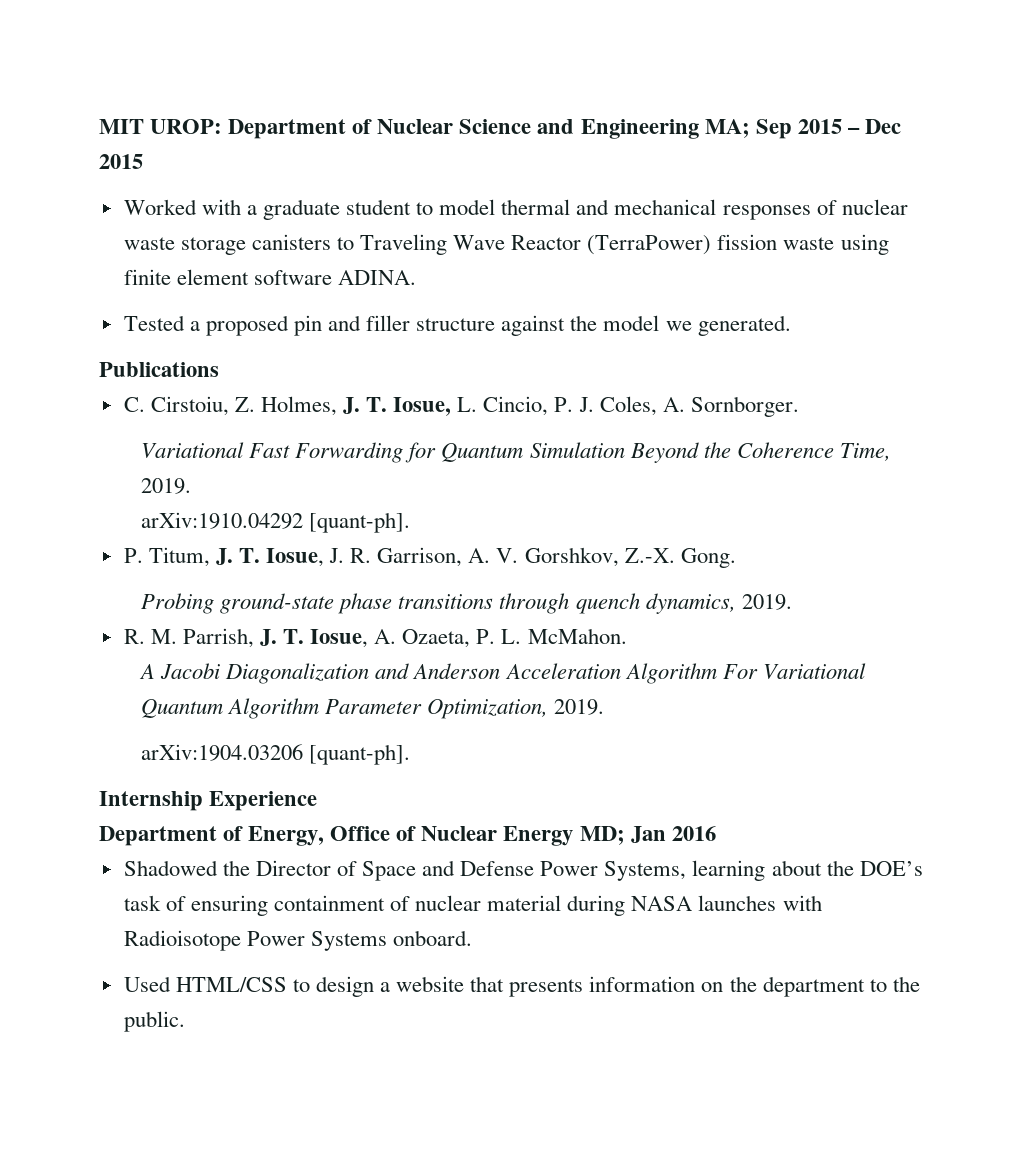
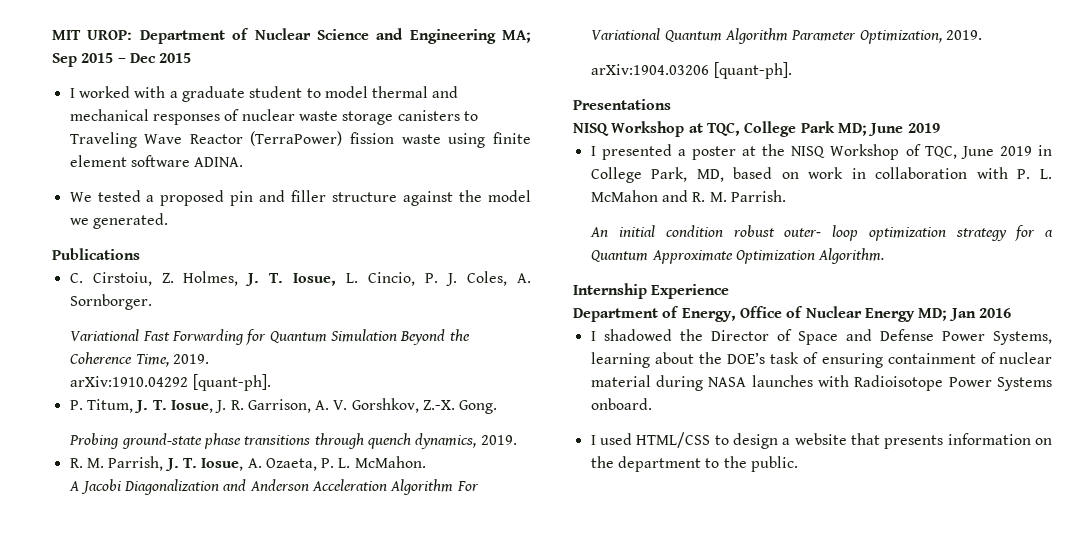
- Worked with a graduate student to model thermal and mechanical responses of nuclear waste storage canisters to Traveling Wave Reactor (TerraPower) fission waste using finite element software ADINA.
+ I worked with a graduate student to model thermal and mechanical responses of nuclear waste storage canisters to Traveling Wave Reactor (TerraPower) fission waste using finite element software ADINA.
- Tested a proposed pin and filler structure against the model we generated.
+ We tested a proposed pin and filler structure against the model we generated.
+ Presentations
+ NISQ Workshop at TQC, College Park MD; June 2019
+ I presented a poster at the NISQ Workshop of TQC, June 2019 in College Park, MD, based on work in collaboration with P. L. McMahon and R. M. Parrish.
+ An initial condition robust outer‐ loop optimization strategy for a Quantum Approximate Optimization Algorithm.
- Shadowed the Director of Space and Defense Power Systems, learning about the DOE’s task of ensuring containment of nuclear material during NASA launches with Radioisotope Power Systems onboard.
+ I shadowed the Director of Space and Defense Power Systems, learning about the DOE’s task of ensuring containment of nuclear material during NASA launches with Radioisotope Power Systems onboard.
- Used HTML/CSS to design a website that presents information on the department to the public.
+ I used HTML/CSS to design a website that presents information on the department to the public.

